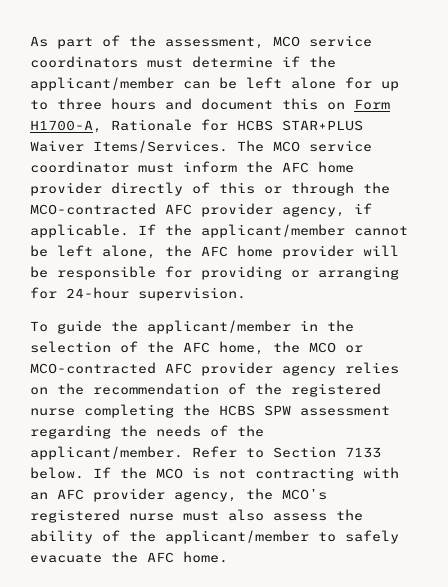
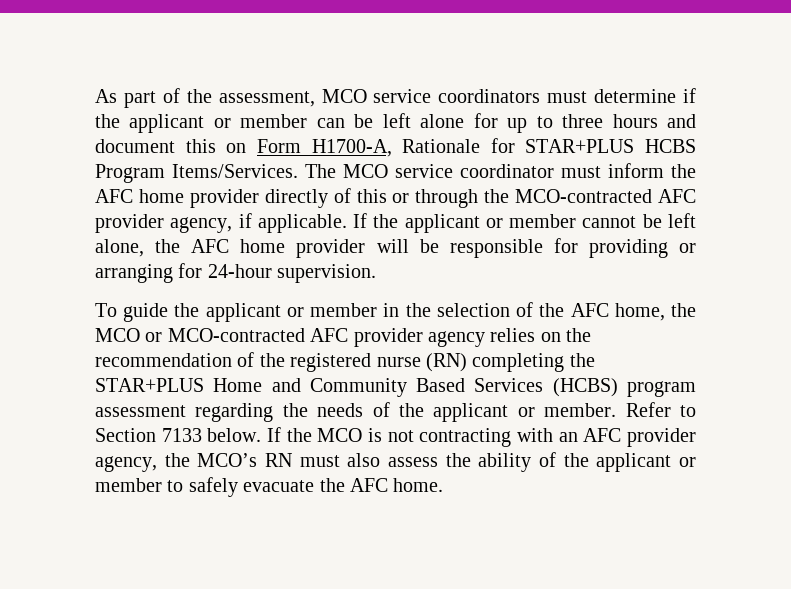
- As part of the assessment, MCO service coordinators must determine if the applicant/member can be left alone for up to three hours and document this on Form H1700-A, Rationale for HCBS STAR+PLUS Waiver Items/Services.
+ As part of the assessment, MCO service coordinators must determine if the applicant or member can be left alone for up to three hours and document this on Form H1700-A, Rationale for STAR+PLUS HCBS Program Items/Services.
- If the applicant/member cannot be left alone, the AFC home provider will be responsible for providing or arranging for 24-hour supervision.
+ If the applicant or member cannot be left alone, the AFC home provider will be responsible for providing or arranging for 24-hour supervision.
- To guide the applicant/member in the selection of the AFC home, the MCO or MCO-contracted AFC provider agency relies on the recommendation of the registered nurse completing the HCBS SPW assessment regarding the needs of the applicant/member.
+ To guide the applicant or member in the selection of the AFC home, the MCO or MCO-contracted AFC provider agency relies on the recommendation of the registered nurse (RN) completing the STAR+PLUS Home and Community Based Services (HCBS) program assessment regarding the needs of the applicant or member.
- If the MCO is not contracting with an AFC provider agency, the MCO’s registered nurse must also assess the ability of the applicant/member to safely evacuate the AFC home.
+ If the MCO is not contracting with an AFC provider agency, the MCO’s RN must also assess the ability of the applicant or member to safely evacuate the AFC home.

